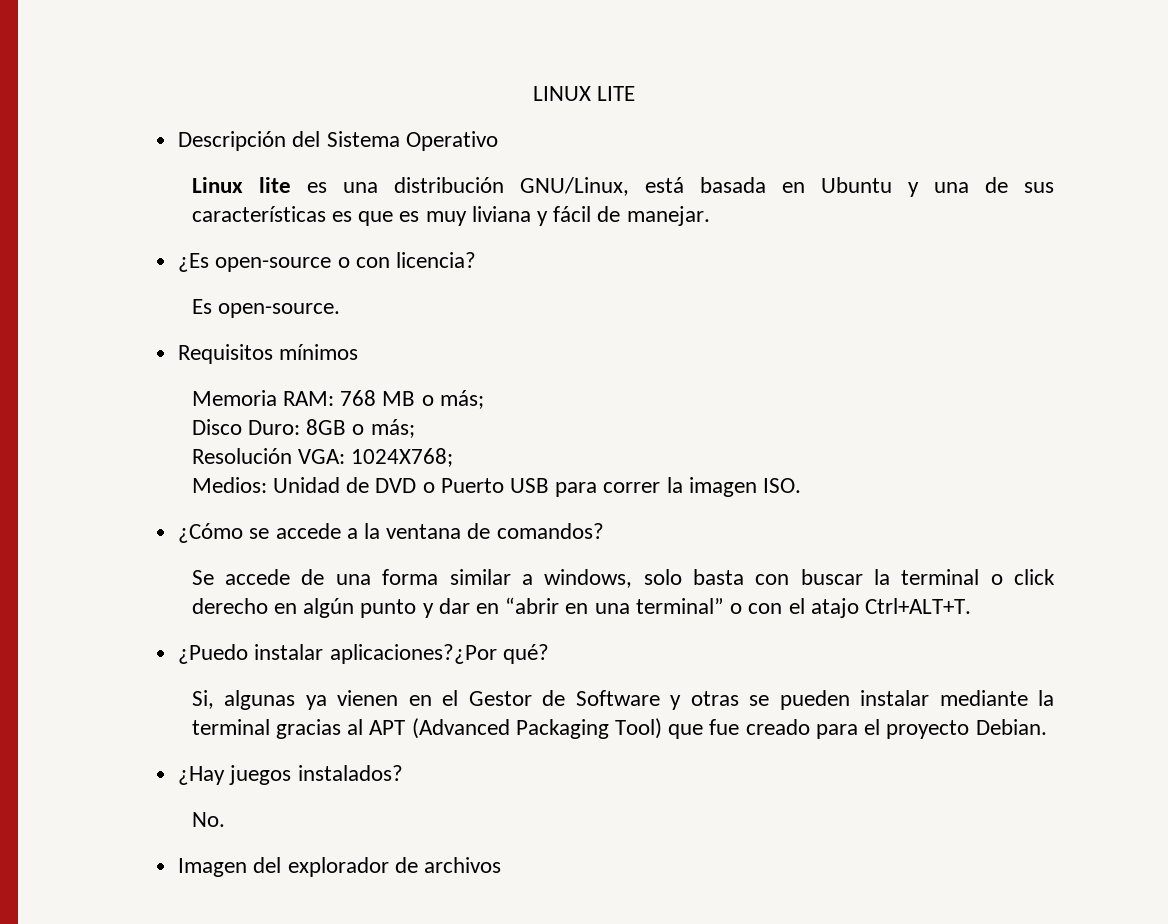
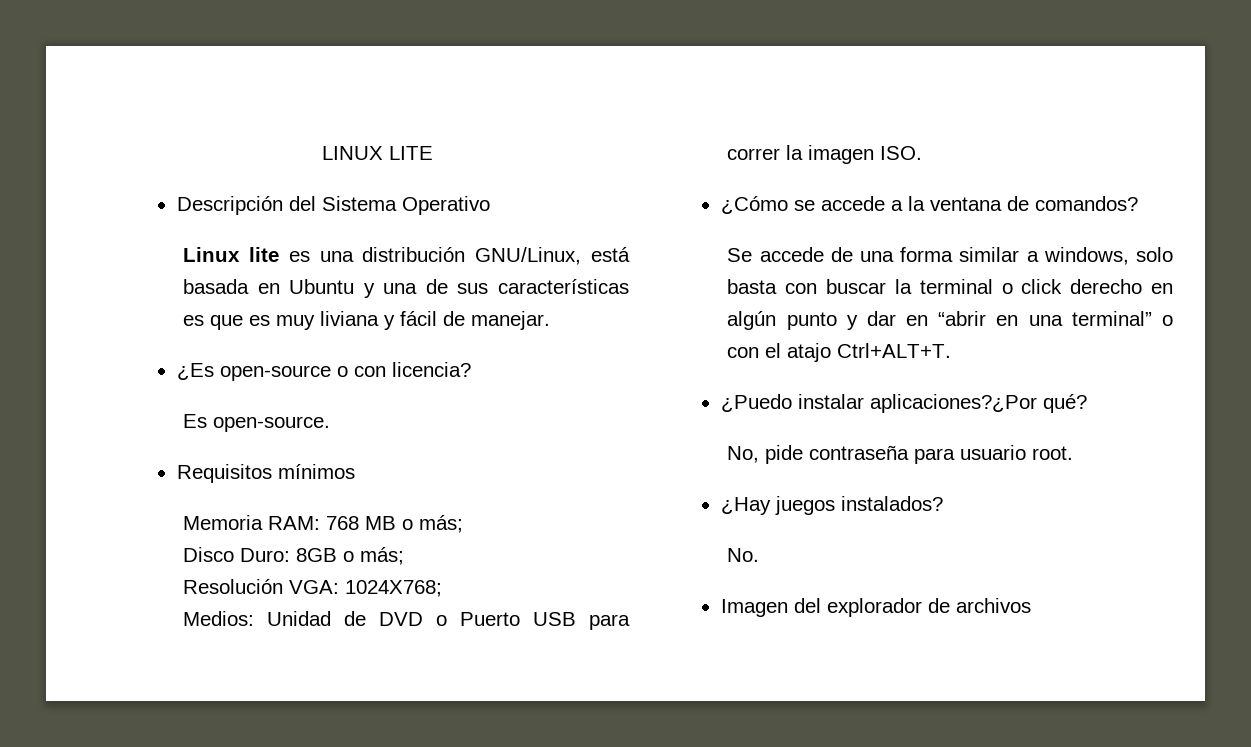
- Si, algunas ya vienen en el Gestor de Software y otras se pueden instalar mediante la terminal gracias al APT (Advanced Packaging Tool) que fue creado para el proyecto Debian.
+ No, pide contraseña para usuario root.

